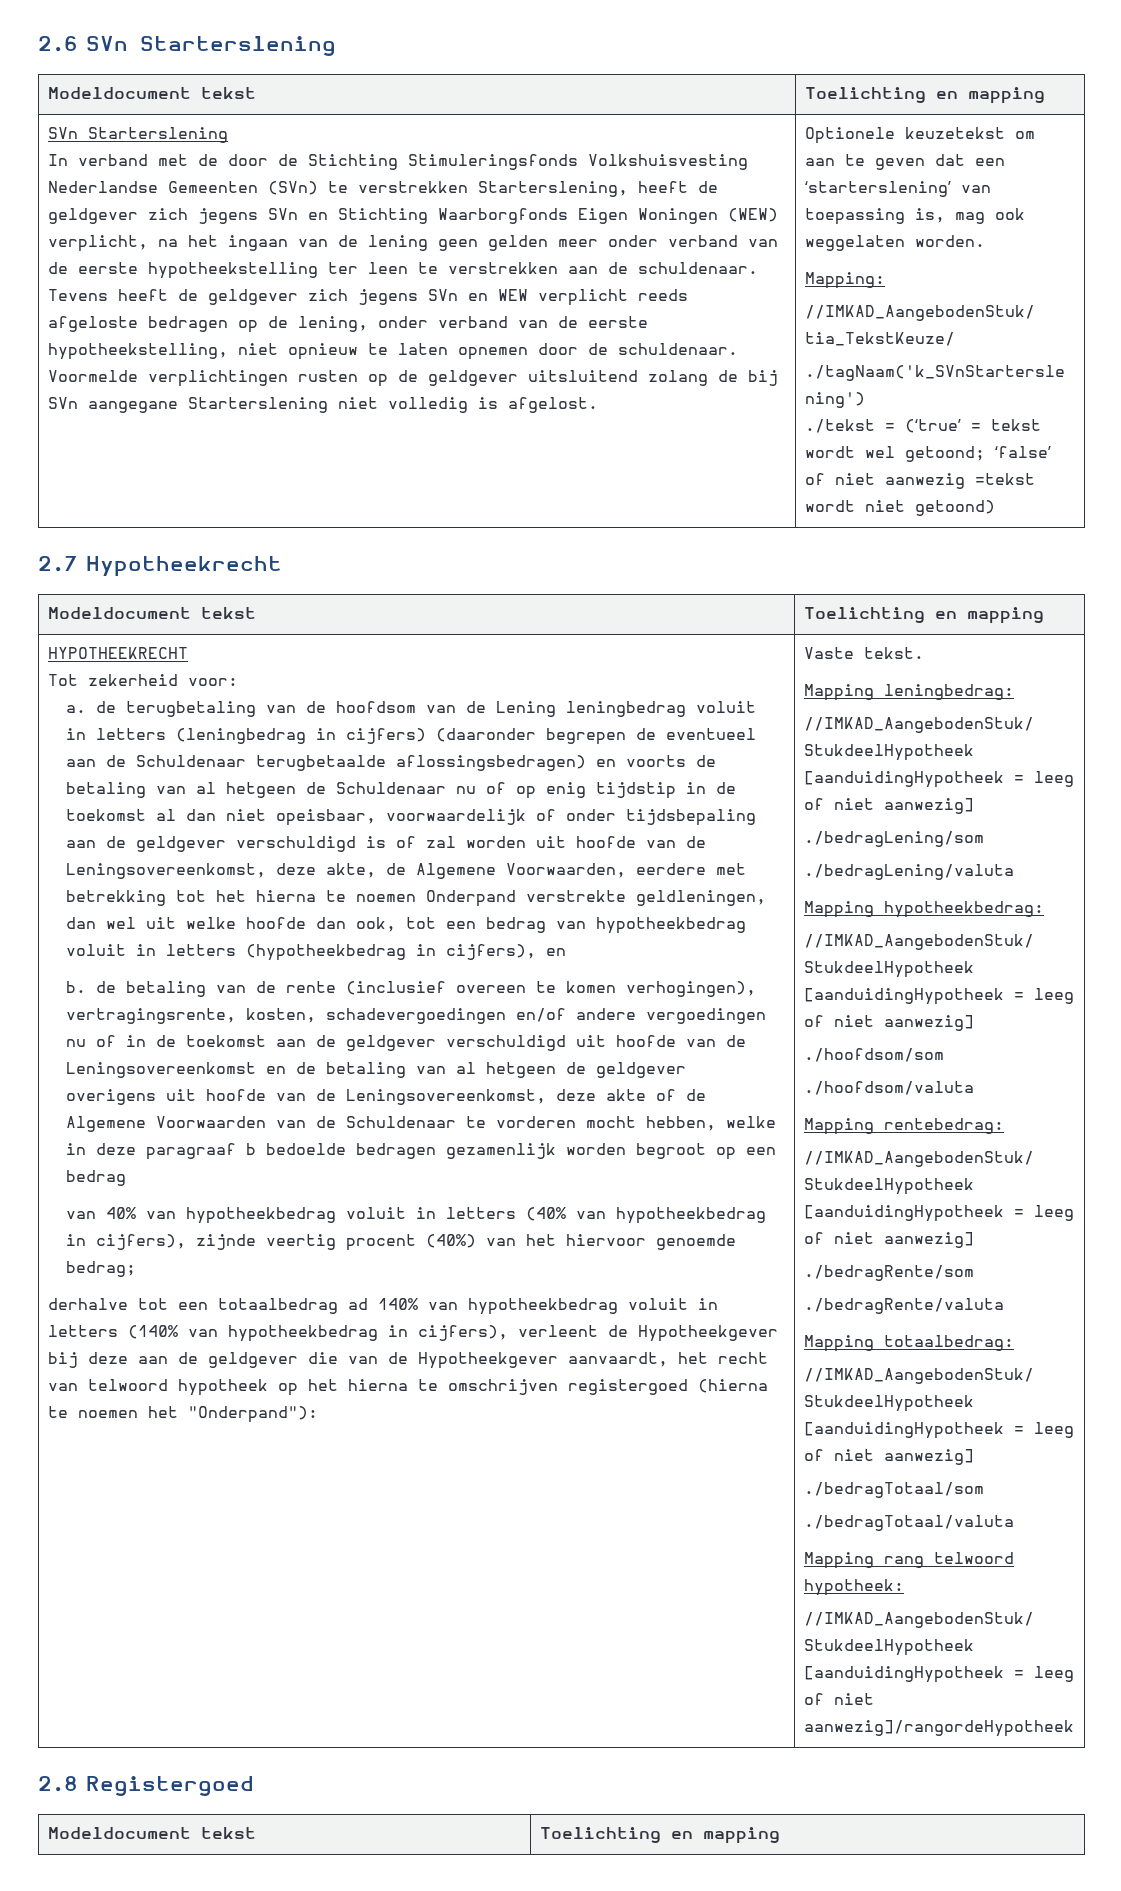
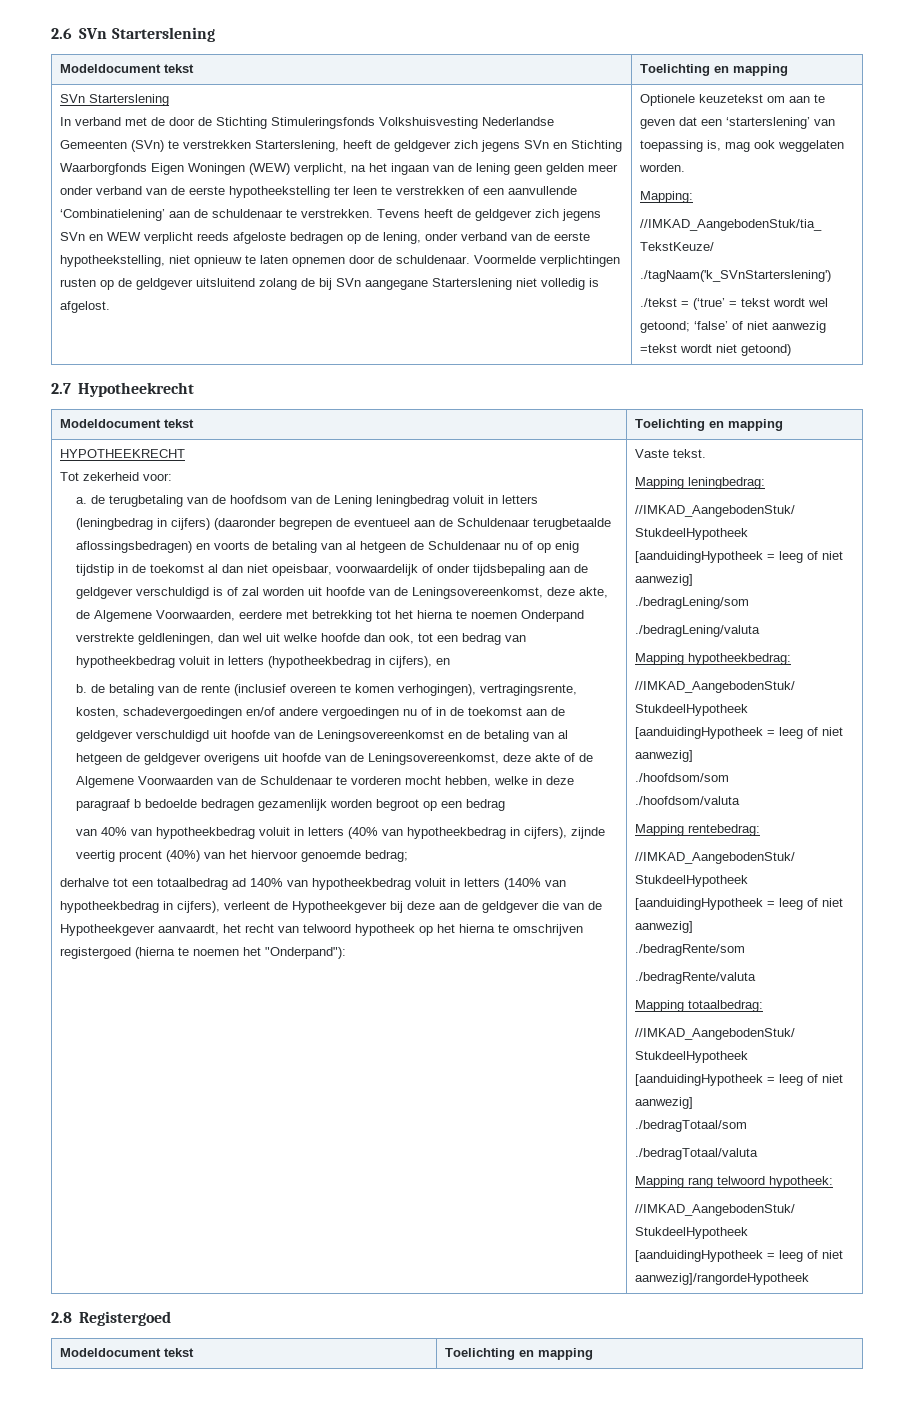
- In verband met de door de Stichting Stimuleringsfonds Volkshuisvesting Nederlandse Gemeenten (SVn) te verstrekken Starterslening, heeft de geldgever zich jegens SVn en Stichting Waarborgfonds Eigen Woningen (WEW) verplicht, na het ingaan van de lening geen gelden meer onder verband van de eerste hypotheekstelling ter leen te verstrekken aan de schuldenaar.
+ In verband met de door de Stichting Stimuleringsfonds Volkshuisvesting Nederlandse Gemeenten (SVn) te verstrekken Starterslening, heeft de geldgever zich jegens SVn en Stichting Waarborgfonds Eigen Woningen (WEW) verplicht, na het ingaan van de lening geen gelden meer onder verband van de eerste hypotheekstelling ter leen te verstrekken of een aanvullende ‘Combinatielening’ aan de schuldenaar te verstrekken.

